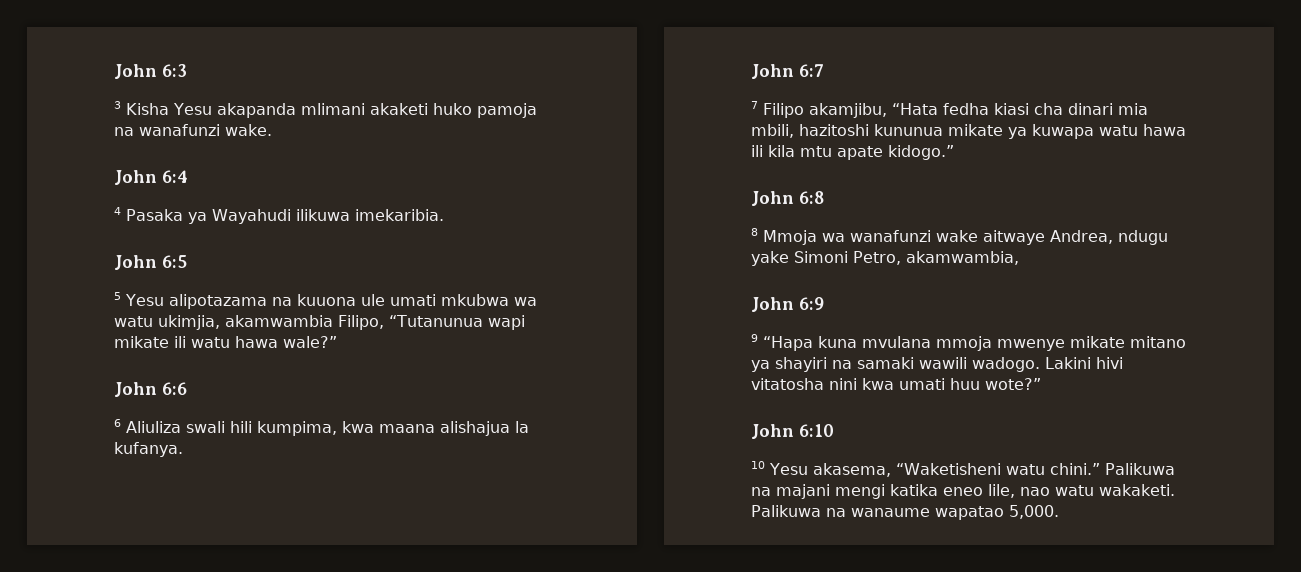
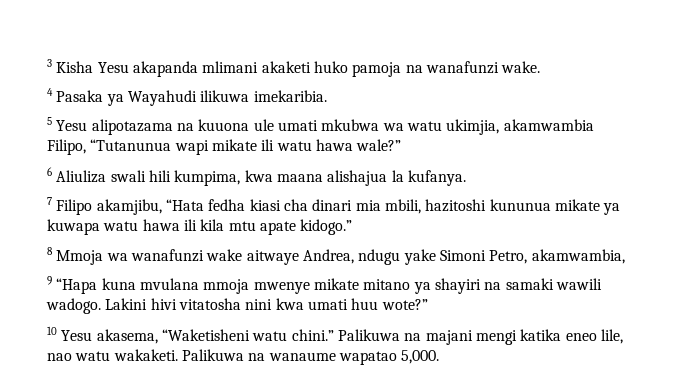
- John 6:3
- John 6:4
- John 6:5
- John 6:6
- John 6:7
- John 6:8
- John 6:9
- John 6:10

